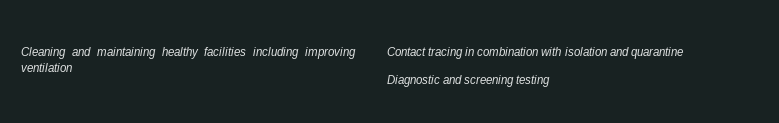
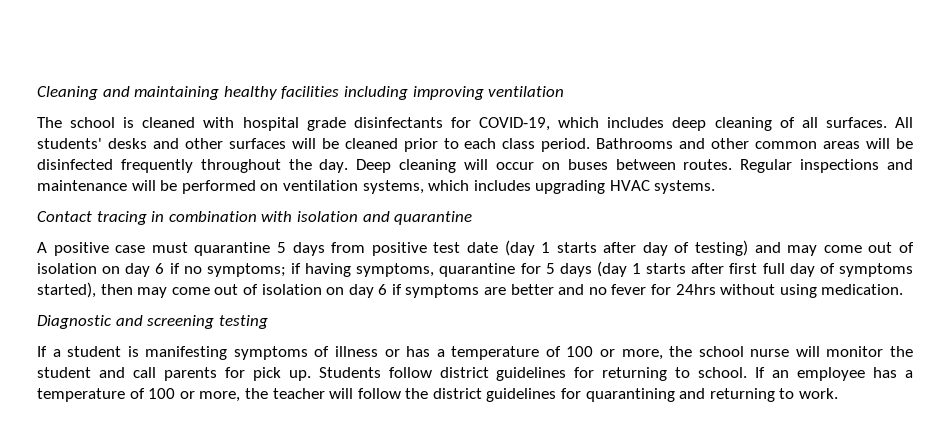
+ The school is cleaned with hospital grade disinfectants for COVID-19, which includes deep cleaning of all surfaces. All students' desks and other surfaces will be cleaned prior to each class period. Bathrooms and other common areas will be disinfected frequently throughout the day. Deep cleaning will occur on buses between routes. Regular inspections and maintenance will be performed on ventilation systems, which includes upgrading HVAC systems.
+ A positive case must quarantine 5 days from positive test date (day 1 starts after day of testing) and may come out of isolation on day 6 if no symptoms; if having symptoms, quarantine for 5 days (day 1 starts after first full day of symptoms started), then may come out of isolation on day 6 if symptoms are better and no fever for 24hrs without using medication.
  Diagnostic and screening testing
+ If a student is manifesting symptoms of illness or has a temperature of 100 or more, the school nurse will monitor the student and call parents for pick up. Students follow district guidelines for returning to school. If an employee has a temperature of 100 or more, the teacher will follow the district guidelines for quarantining and returning to work.

